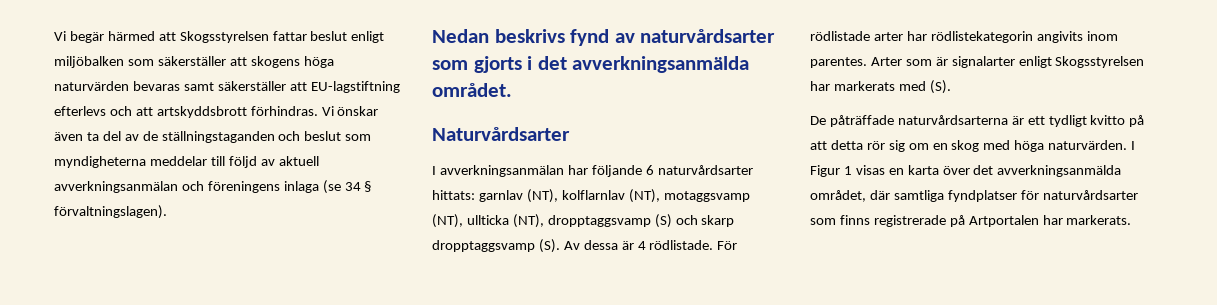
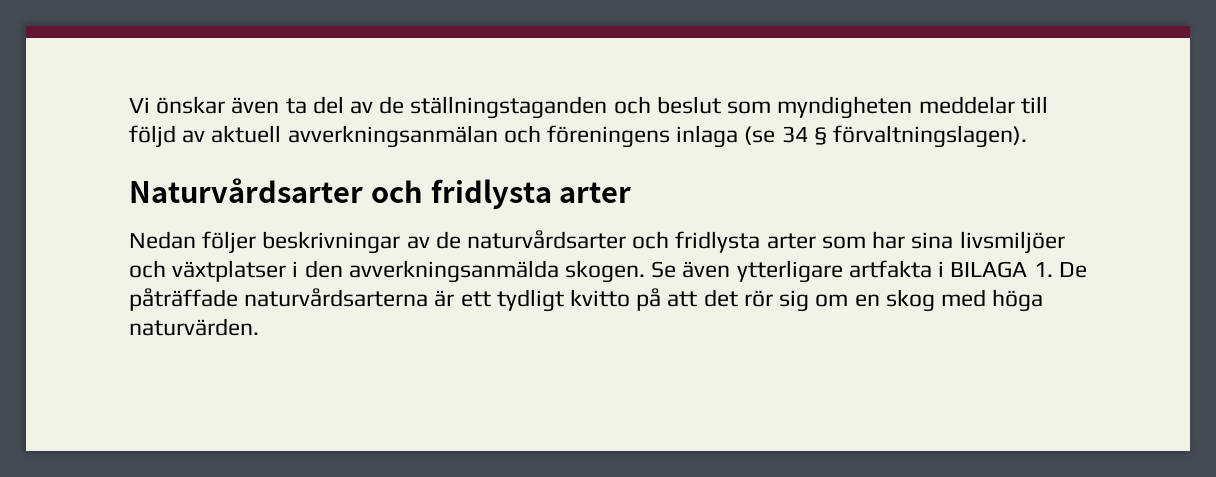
- Vi begär härmed att Skogsstyrelsen fattar beslut enligt miljöbalken som säkerställer att skogens höga naturvärden bevaras samt säkerställer att EU-lagstiftning efterlevs och att artskyddsbrott förhindras. Vi önskar även ta del av de ställningstaganden och beslut som myndigheterna meddelar till följd av aktuell avverkningsanmälan och föreningens inlaga (se 34 § förvaltningslagen).
+ Vi önskar även ta del av de ställningstaganden och beslut som myndigheten meddelar till följd av aktuell avverkningsanmälan och föreningens inlaga (se 34 § förvaltningslagen).
- Nedan beskrivs fynd av naturvårdsarter som gjorts i det avverkningsanmälda området.
- Naturvårdsarter
- I avverkningsanmälan har följande 6 naturvårdsarter hittats: garnlav (NT), kolflarnlav (NT), motaggsvamp (NT), ullticka (NT), dropptaggsvamp (S) och skarp dropptaggsvamp (S). Av dessa är 4 rödlistade. För rödlistade arter har rödlistekategorin angivits inom parentes. Arter som är signalarter enligt Skogsstyrelsen har markerats med (S).
- De påträffade naturvårdsarterna är ett tydligt kvitto på att detta rör sig om en skog med höga naturvärden. I Figur 1 visas en karta över det avverkningsanmälda området, där samtliga fyndplatser för naturvårdsarter som finns registrerade på Artportalen har markerats.
+ Naturvårdsarter och fridlysta arter
+ Nedan följer beskrivningar av de naturvårdsarter och fridlysta arter som har sina livsmiljöer och växtplatser i den avverkningsanmälda skogen. Se även ytterligare artfakta i BILAGA 1. De påträffade naturvårdsarterna är ett tydligt kvitto på att det rör sig om en skog med höga naturvärden.

